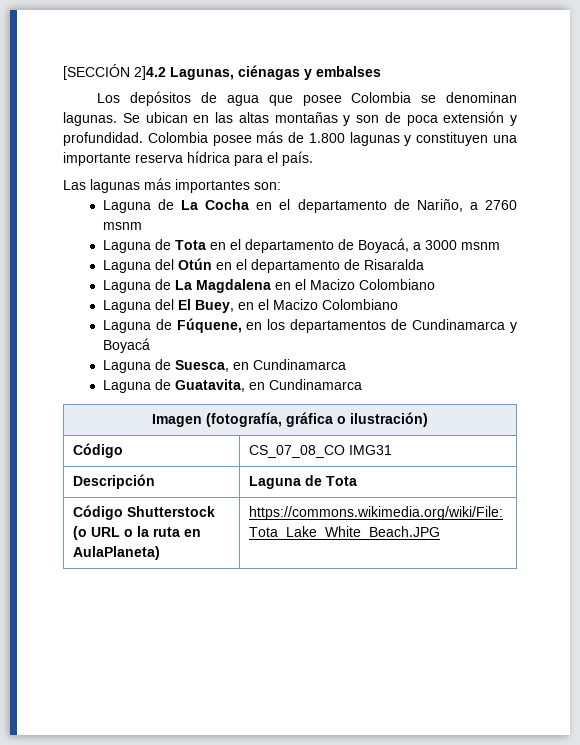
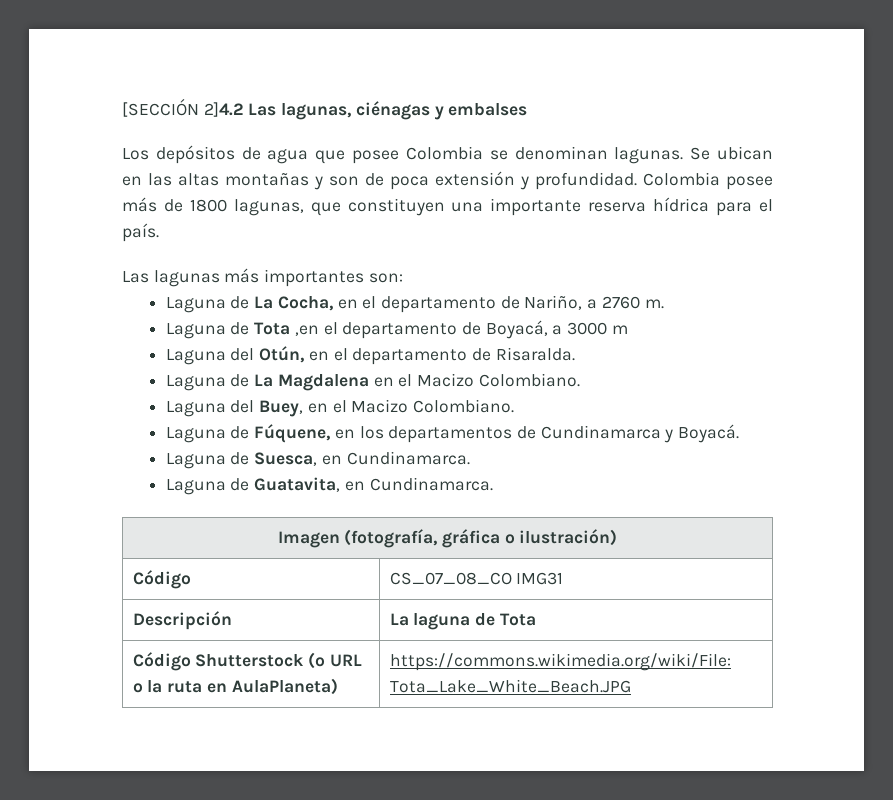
- [SECCIÓN 2]4.2 Lagunas, ciénagas y embalses
+ [SECCIÓN 2]4.2 Las lagunas, ciénagas y embalses
- Colombia posee más de 1.800 lagunas y constituyen una importante reserva hídrica para el país.
+ Colombia posee más de 1800 lagunas, que constituyen una importante reserva hídrica para el país.
- Laguna de La Cocha en el departamento de Nariño, a 2760 msnm
- Laguna de Tota en el departamento de Boyacá, a 3000 msnm
- Laguna del Otún en el departamento de Risaralda
+ Laguna de La Cocha, en el departamento de Nariño, a 2760 m.
+ Laguna de Tota ,en el departamento de Boyacá, a 3000 m
+ Laguna del Otún, en el departamento de Risaralda.
- Laguna de La Magdalena en el Macizo Colombiano
- Laguna del El Buey, en el Macizo Colombiano
+ Laguna de La Magdalena en el Macizo Colombiano.
+ Laguna del Buey, en el Macizo Colombiano.
- Laguna de Fúquene, en los departamentos de Cundinamarca y Boyacá
+ Laguna de Fúquene, en los departamentos de Cundinamarca y Boyacá.
- Laguna de Suesca, en Cundinamarca
+ Laguna de Suesca, en Cundinamarca.
- Laguna de Guatavita, en Cundinamarca
+ Laguna de Guatavita, en Cundinamarca.
- Descripción | Laguna de Tota
+ Descripción | La laguna de Tota

